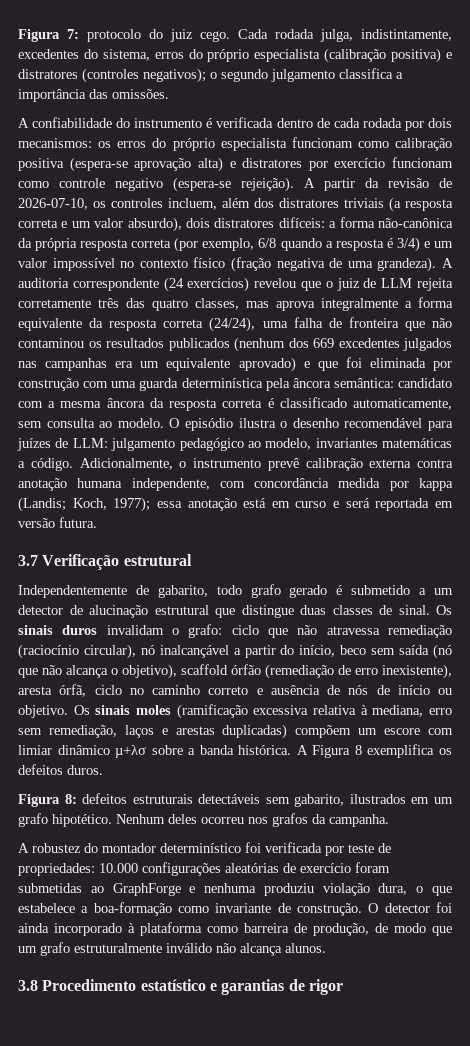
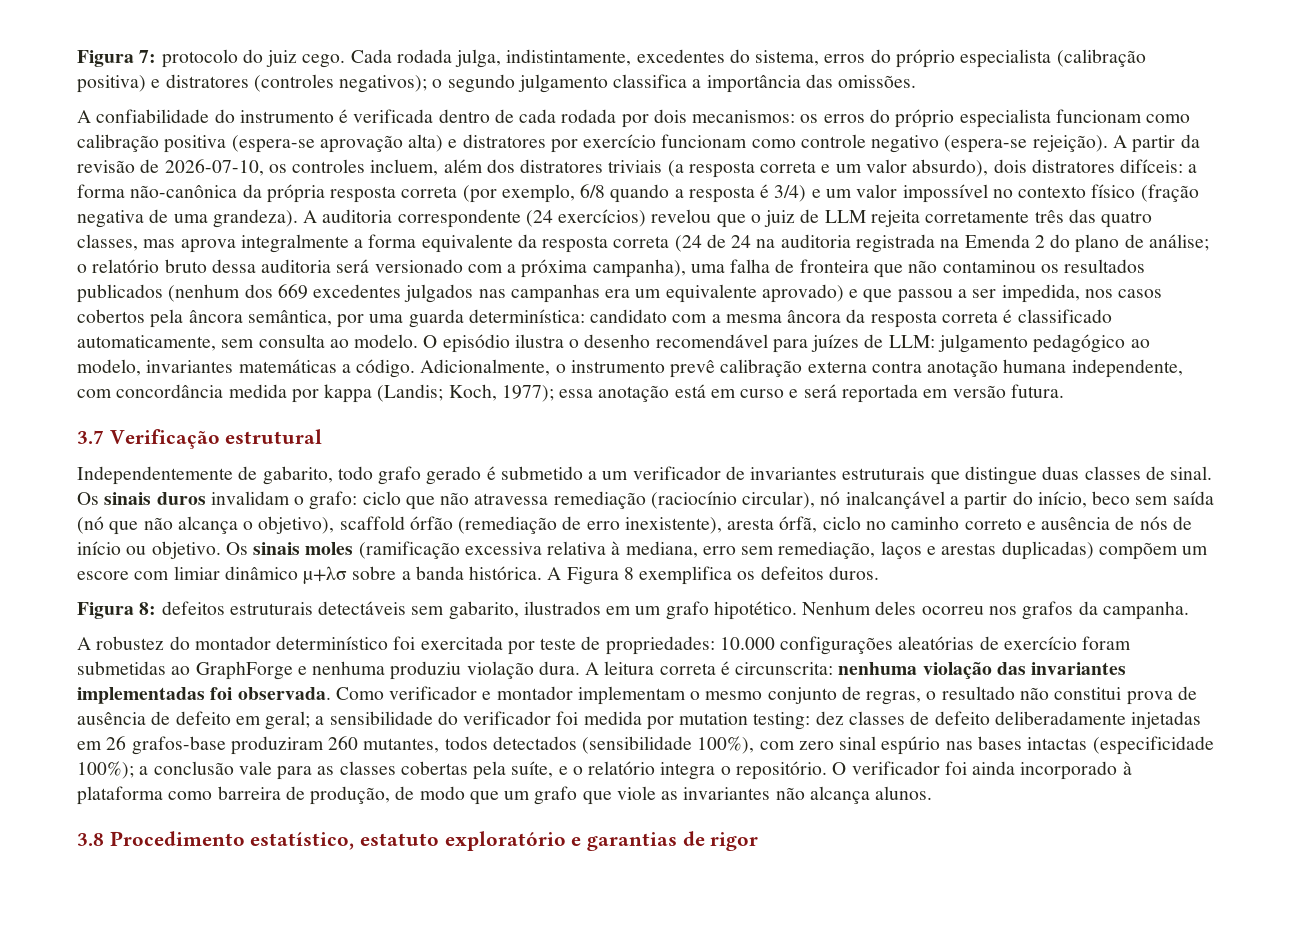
- A auditoria correspondente (24 exercícios) revelou que o juiz de LLM rejeita corretamente três das quatro classes, mas aprova integralmente a forma equivalente da resposta correta (24/24), uma falha de fronteira que não contaminou os resultados publicados (nenhum dos 669 excedentes julgados nas campanhas era um equivalente aprovado) e que foi eliminada por construção com uma guarda determinística pela âncora semântica:
+ A auditoria correspondente (24 exercícios) revelou que o juiz de LLM rejeita corretamente três das quatro classes, mas aprova integralmente a forma equivalente da resposta correta (24 de 24 na auditoria registrada na Emenda 2 do plano de análise; o relatório bruto dessa auditoria será versionado com a próxima campanha), uma falha de fronteira que não contaminou os resultados publicados (nenhum dos 669 excedentes julgados nas campanhas era um equivalente aprovado) e que passou a ser impedida, nos casos cobertos pela âncora semântica, por uma guarda determinística:
- Independentemente de gabarito, todo grafo gerado é submetido a um detector de alucinação estrutural que distingue duas classes de sinal.
+ Independentemente de gabarito, todo grafo gerado é submetido a um verificador de invariantes estruturais que distingue duas classes de sinal.
- A robustez do montador determinístico foi verificada por teste de propriedades: 10.000 configurações aleatórias de exercício foram submetidas ao GraphForge e nenhuma produziu violação dura, o que estabelece a boa-formação como invariante de construção. O detector foi ainda incorporado à plataforma como barreira de produção, de modo que um grafo estruturalmente inválido não alcança alunos.
+ A robustez do montador determinístico foi exercitada por teste de propriedades: 10.000 configurações aleatórias de exercício foram submetidas ao GraphForge e nenhuma produziu violação dura. A leitura correta é circunscrita: nenhuma violação das invariantes implementadas foi observada. Como verificador e montador implementam o mesmo conjunto de regras, o resultado não constitui prova de ausência de defeito em geral; a sensibilidade do verificador foi medida por mutation testing: dez classes de defeito deliberadamente injetadas em 26 grafos-base produziram 260 mutantes, todos detectados (sensibilidade 100%), com zero sinal espúrio nas bases intactas (especificidade 100%); a conclusão vale para as classes cobertas pela suíte, e o relatório integra o repositório. O verificador foi ainda incorporado à plataforma como barreira de produção, de modo que um grafo que viole as invariantes não alcança alunos.
- 3.8 Procedimento estatístico e garantias de rigor
+ 3.8 Procedimento estatístico, estatuto exploratório e garantias de rigor

